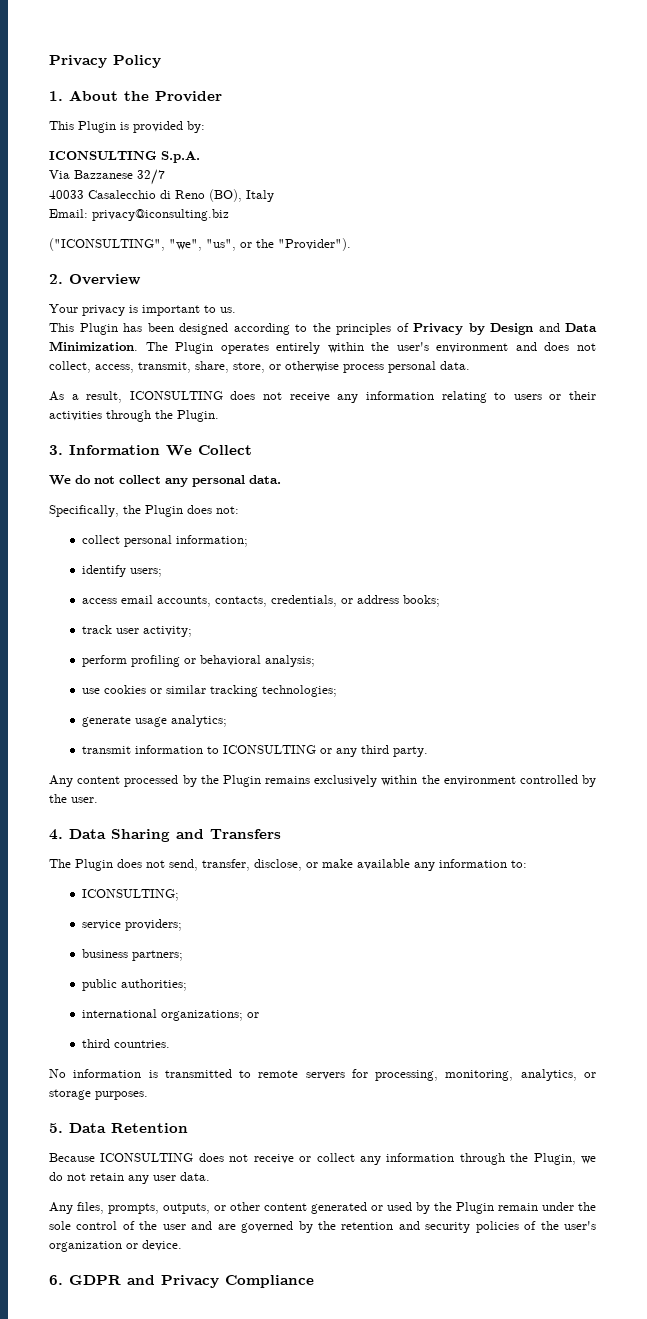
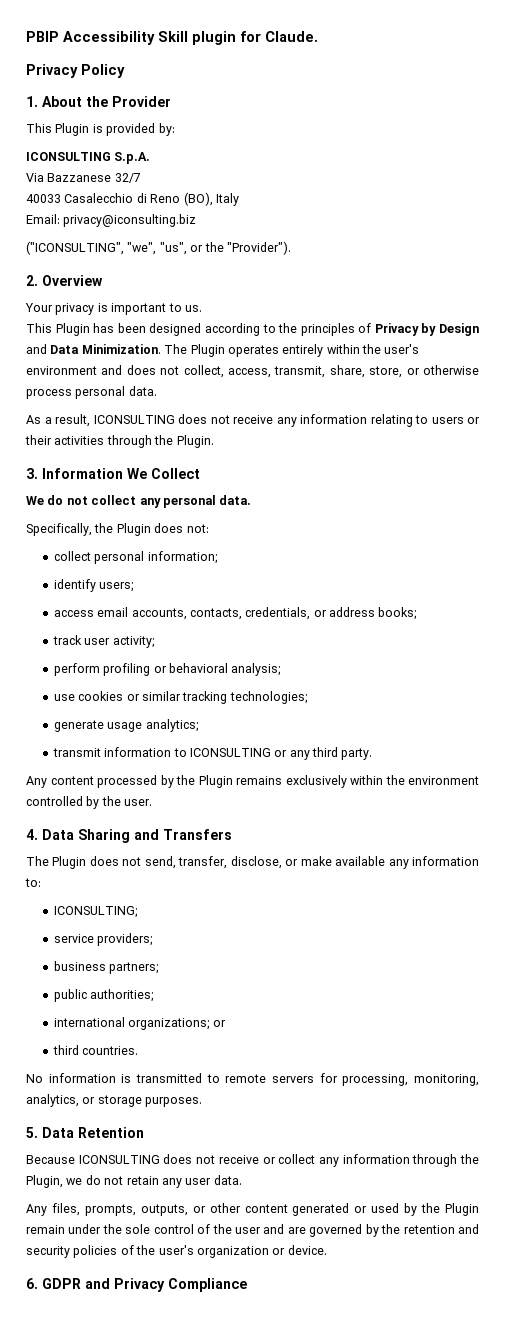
+ PBIP Accessibility Skill plugin for Claude.

